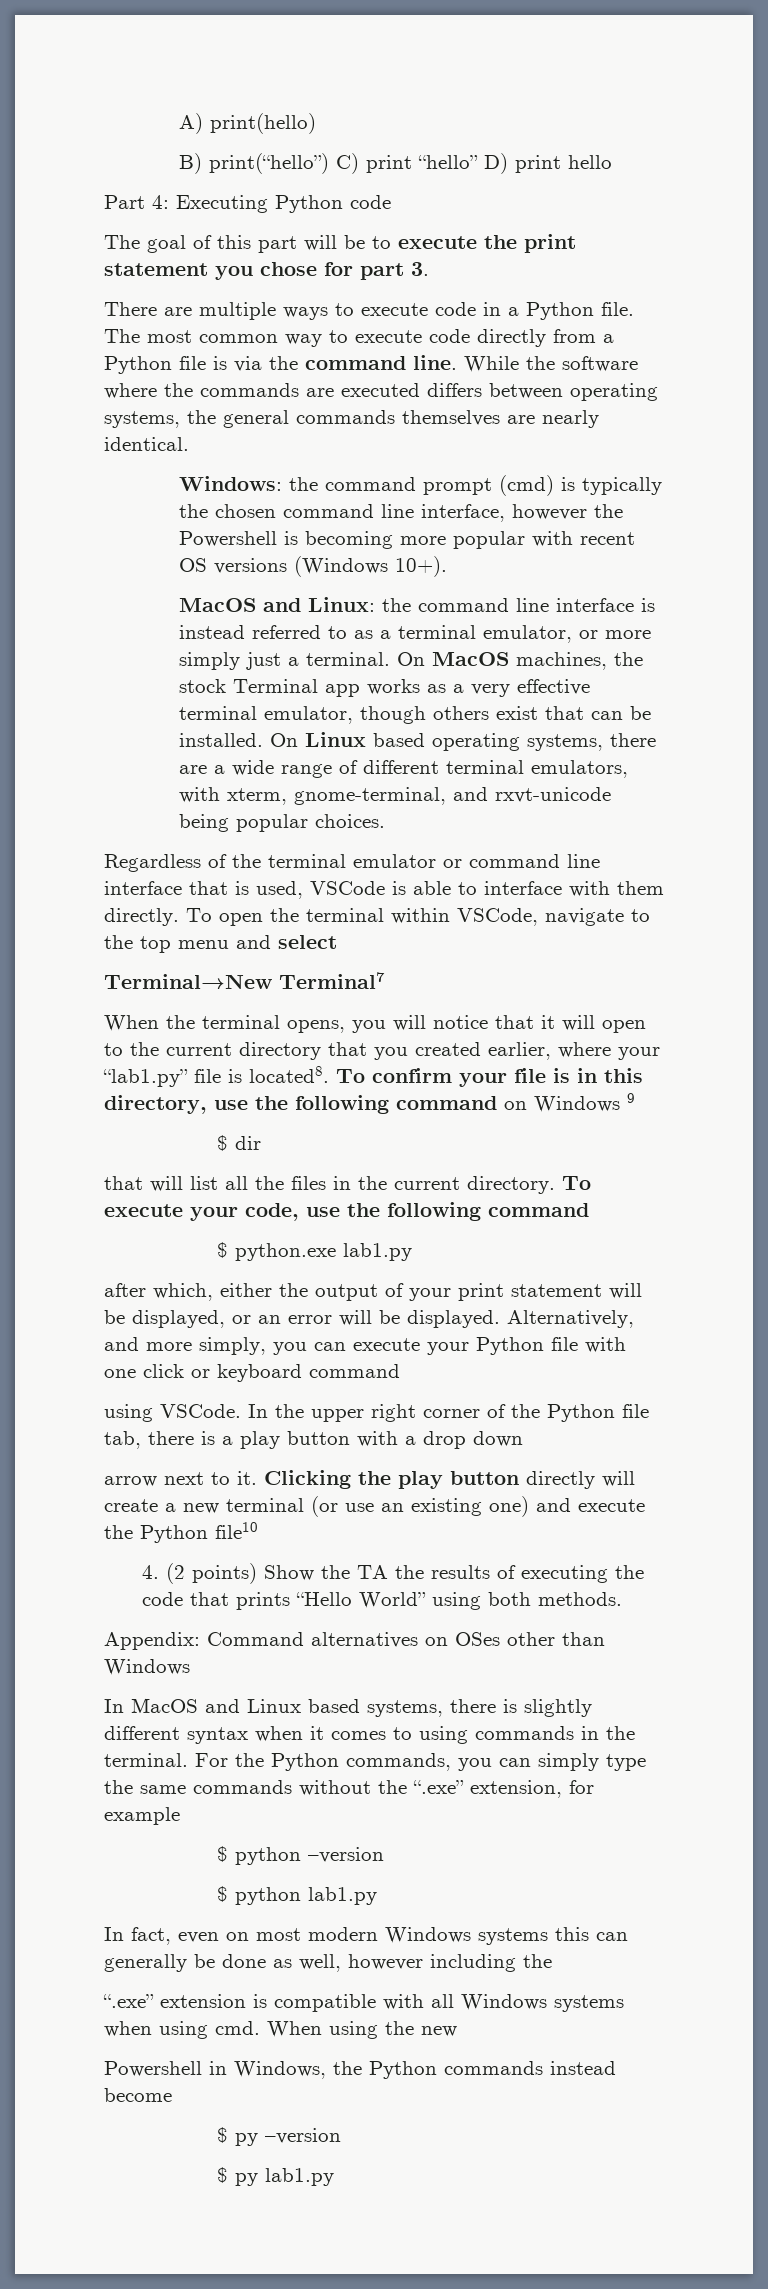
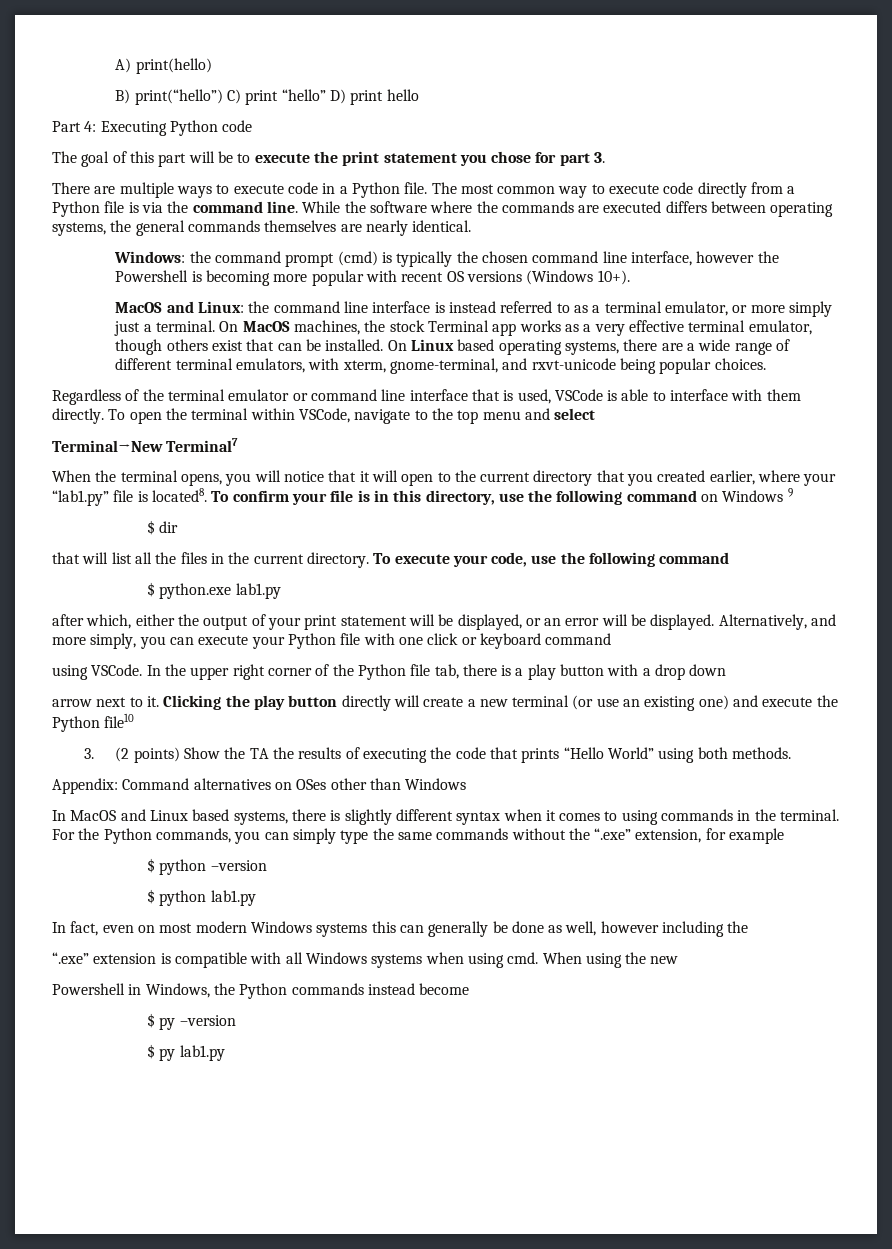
- 4. (2 points) Show the TA the results of executing the code that prints “Hello World” using both methods.
+ 3. (2 points) Show the TA the results of executing the code that prints “Hello World” using both methods.

